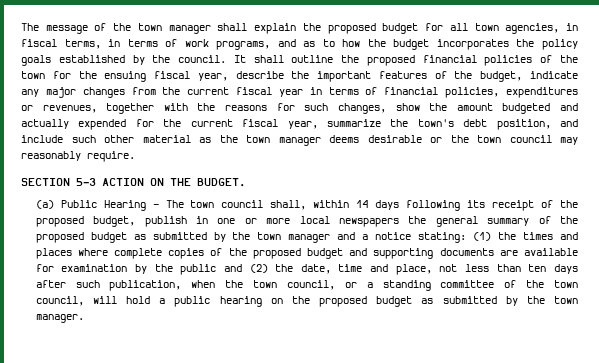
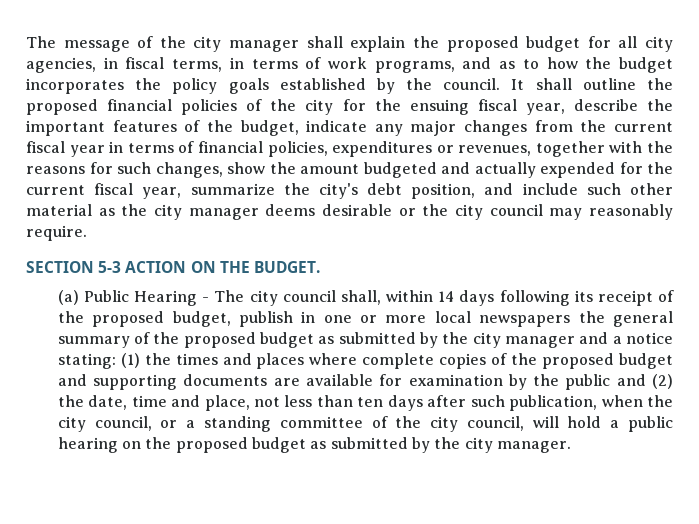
- The message of the town manager shall explain the proposed budget for all town agencies, in fiscal terms, in terms of work programs, and as to how the budget incorporates the policy goals established by the council.
+ The message of the city manager shall explain the proposed budget for all city agencies, in fiscal terms, in terms of work programs, and as to how the budget incorporates the policy goals established by the council.
- It shall outline the proposed financial policies of the town for the ensuing fiscal year, describe the important features of the budget, indicate any major changes from the current fiscal year in terms of financial policies, expenditures or revenues, together with the reasons for such changes, show the amount budgeted and actually expended for the current fiscal year, summarize the town's debt position, and include such other material as the town manager deems desirable or the town council may reasonably require.
+ It shall outline the proposed financial policies of the city for the ensuing fiscal year, describe the important features of the budget, indicate any major changes from the current fiscal year in terms of financial policies, expenditures or revenues, together with the reasons for such changes, show the amount budgeted and actually expended for the current fiscal year, summarize the city's debt position, and include such other material as the city manager deems desirable or the city council may reasonably require.
- (a) Public Hearing - The town council shall, within 14 days following its receipt of the proposed budget, publish in one or more local newspapers the general summary of the proposed budget as submitted by the town manager and a notice stating:
+ (a) Public Hearing - The city council shall, within 14 days following its receipt of the proposed budget, publish in one or more local newspapers the general summary of the proposed budget as submitted by the city manager and a notice stating:
- (1) the times and places where complete copies of the proposed budget and supporting documents are available for examination by the public and (2) the date, time and place, not less than ten days after such publication, when the town council, or a standing committee of the town council, will hold a public hearing on the proposed budget as submitted by the town manager.
+ (1) the times and places where complete copies of the proposed budget and supporting documents are available for examination by the public and (2) the date, time and place, not less than ten days after such publication, when the city council, or a standing committee of the city council, will hold a public hearing on the proposed budget as submitted by the city manager.

